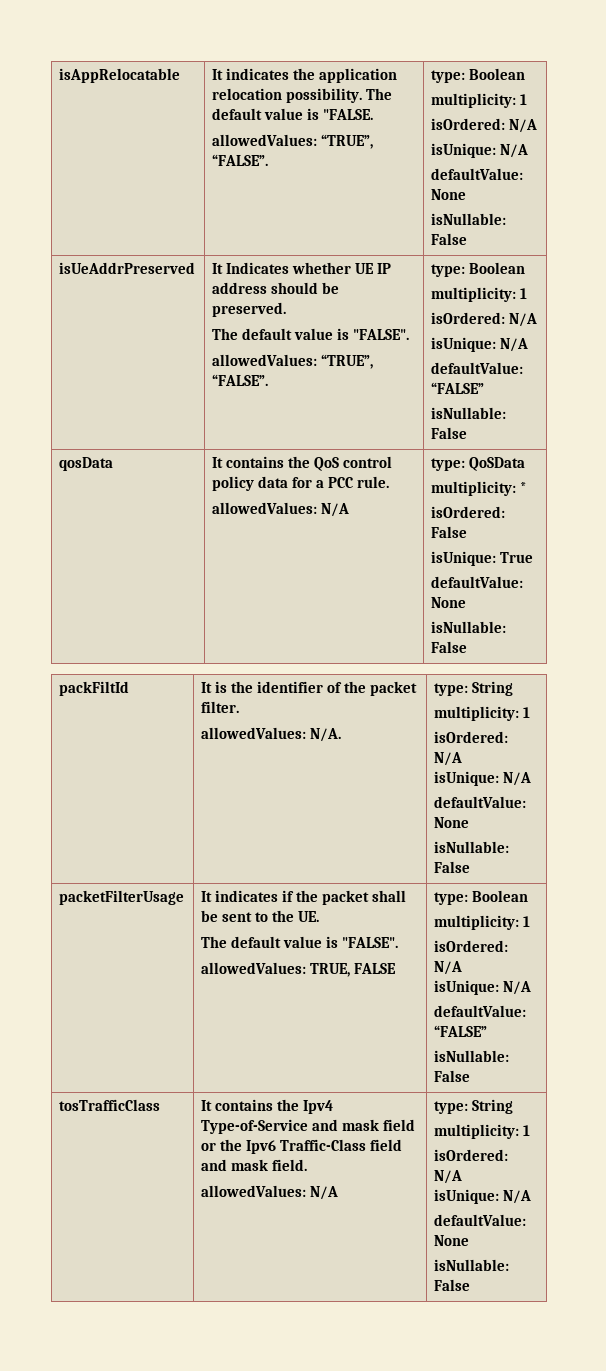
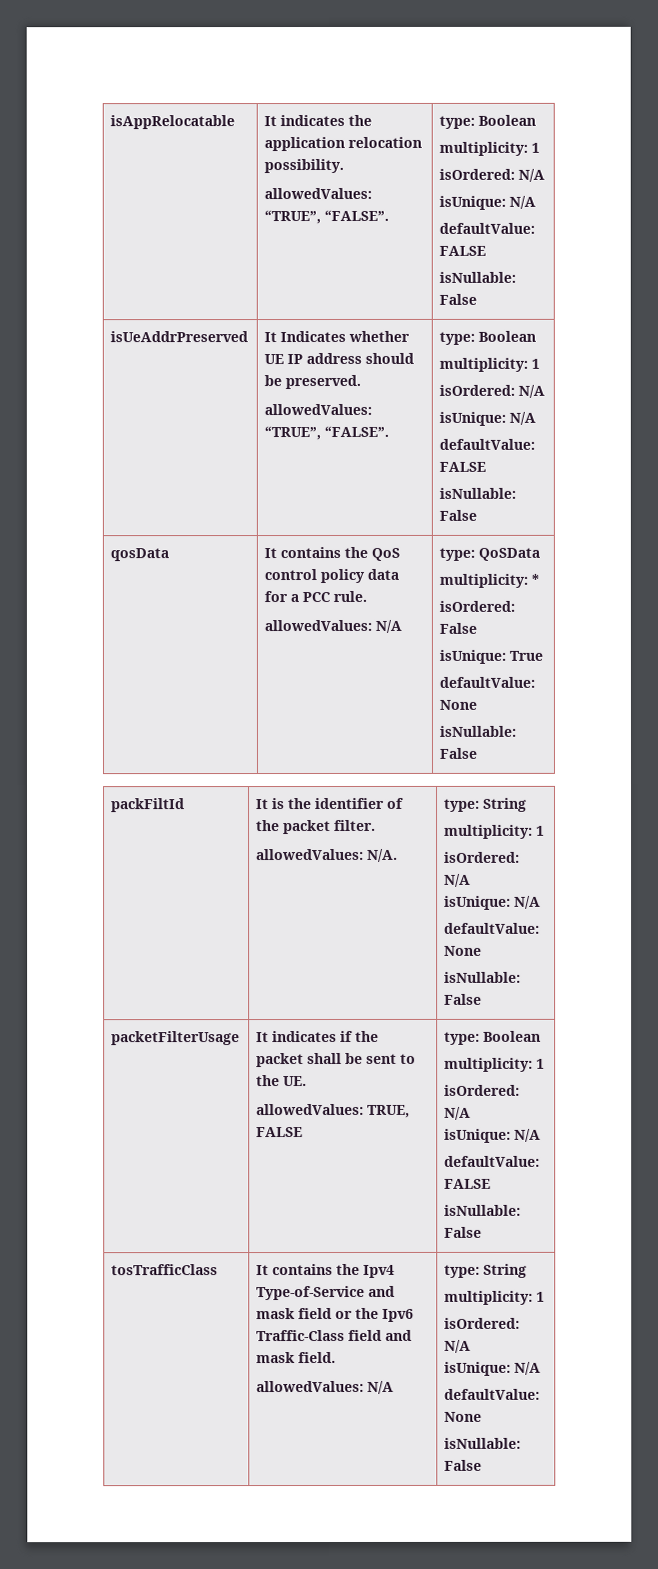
- isAppRelocatable | It indicates the application relocation possibility. The default value is "FALSE.
+ isAppRelocatable | It indicates the application relocation possibility.
  allowedValues: “TRUE”, “FALSE”. | type: Boolean
  multiplicity: 1
  isOrdered: N/A
  isUnique: N/A
- defaultValue: None
+ defaultValue: FALSE
  isUeAddrPreserved | It Indicates whether UE IP address should be preserved.
- The default value is "FALSE".
  allowedValues: “TRUE”, “FALSE”. | type: Boolean
  multiplicity: 1
  isOrdered: N/A
  isUnique: N/A
- defaultValue: “FALSE”
+ defaultValue: FALSE
  packetFilterUsage | It indicates if the packet shall be sent to the UE.
- The default value is "FALSE".
  allowedValues: TRUE, FALSE | type: Boolean
  multiplicity: 1
  isOrdered: N/A
  isUnique: N/A
- defaultValue: “FALSE”
+ defaultValue: FALSE

